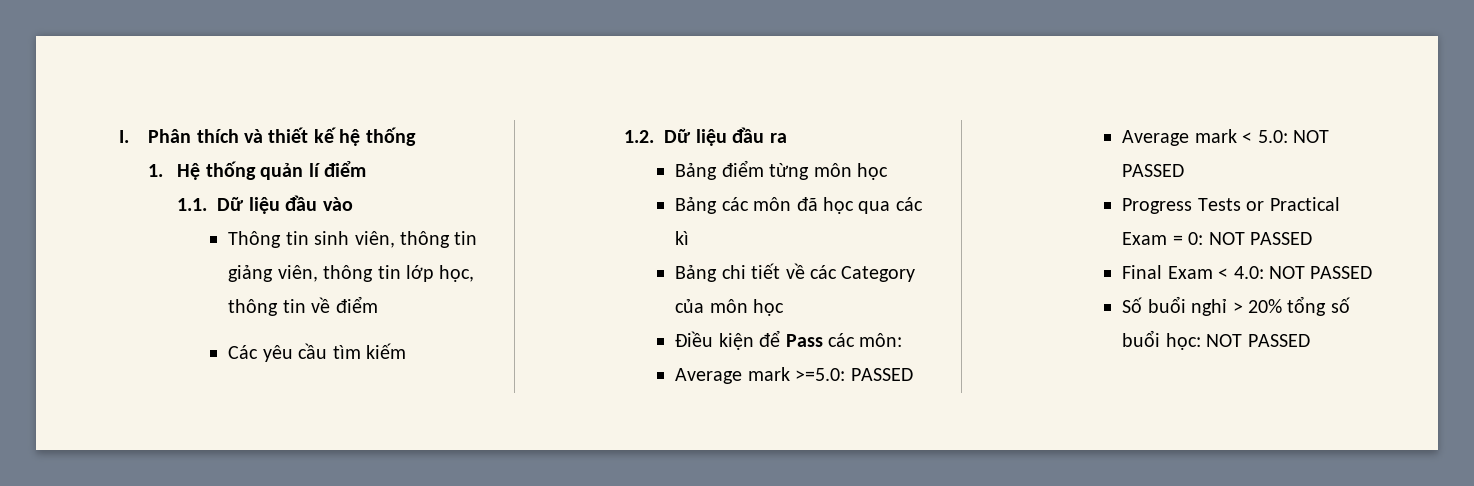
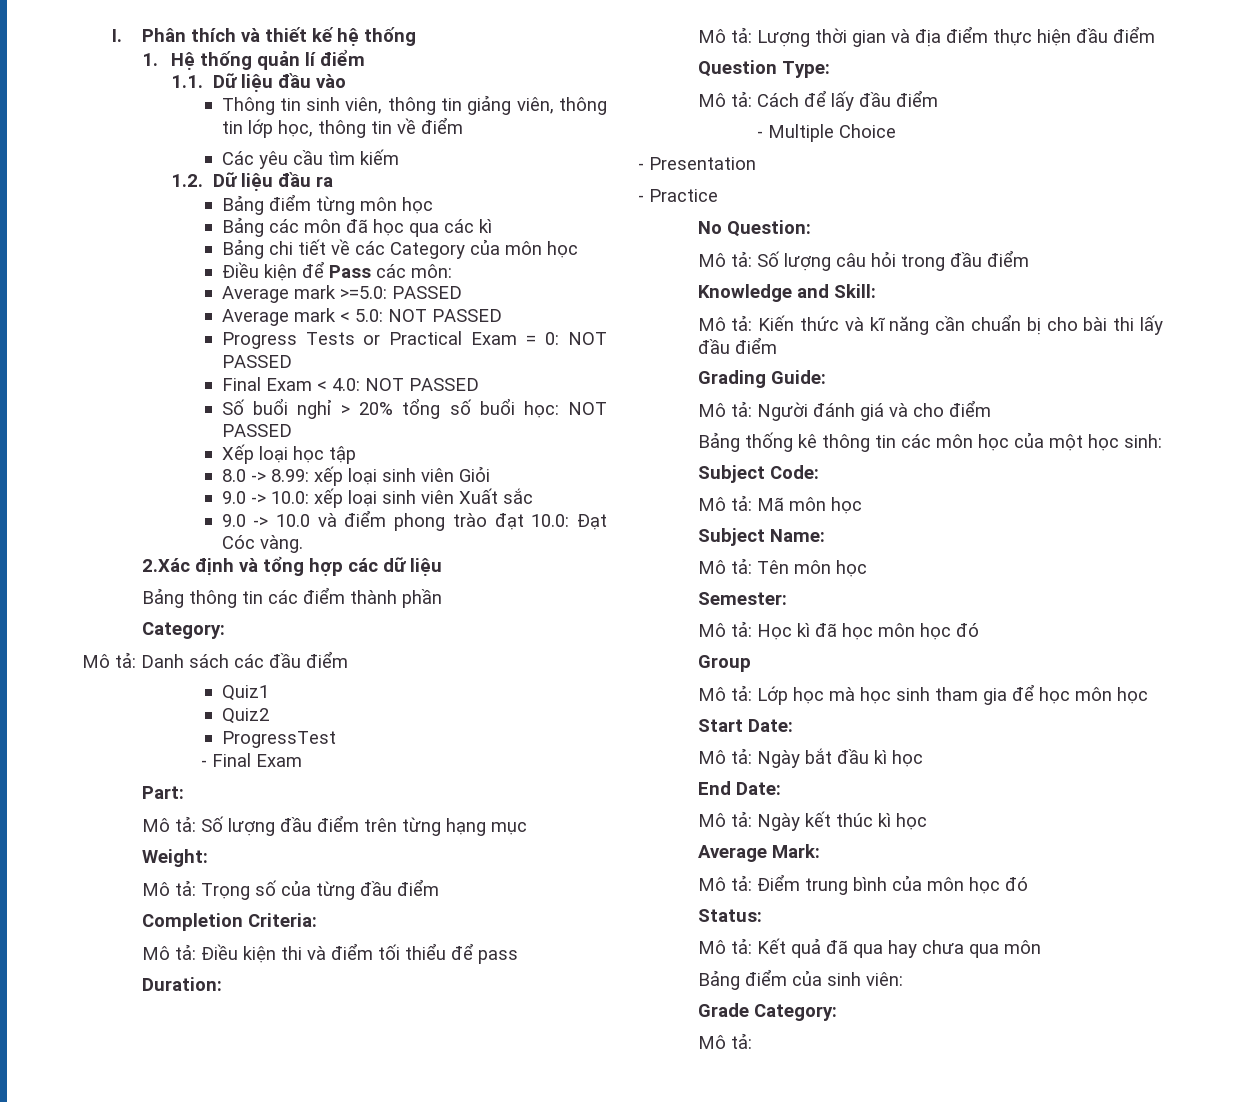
+ Xếp loại học tập
+ 8.0 -> 8.99: xếp loại sinh viên Giỏi
+ 9.0 -> 10.0: xếp loại sinh viên Xuất sắc
+ 9.0 -> 10.0 và điểm phong trào đạt 10.0: Đạt Cóc vàng.
+ 2.Xác định và tổng hợp các dữ liệu
+ Bảng thông tin các điểm thành phần
+ Category:
+ Mô tả: Danh sách các đầu điểm
+ Quiz1
+ Quiz2
+ ProgressTest
+ - Final Exam
+ Part:
+ Mô tả: Số lượng đầu điểm trên từng hạng mục
+ Weight:
+ Mô tả: Trọng số của từng đầu điểm
+ Completion Criteria:
+ Mô tả: Điều kiện thi và điểm tối thiểu để pass
+ Duration:
+ Mô tả: Lượng thời gian và địa điểm thực hiện đầu điểm
+ Question Type:
+ Mô tả: Cách để lấy đầu điểm
+ - Multiple Choice
+ - Presentation
+ - Practice
+ No Question:
+ Mô tả: Số lượng câu hỏi trong đầu điểm
+ Knowledge and Skill:
+ Mô tả: Kiến thức và kĩ năng cần chuẩn bị cho bài thi lấy đầu điểm
+ Grading Guide:
+ Mô tả: Người đánh giá và cho điểm
+ Bảng thống kê thông tin các môn học của một học sinh:
+ Subject Code:
+ Mô tả: Mã môn học
+ Subject Name:
+ Mô tả: Tên môn học
+ Semester:
+ Mô tả: Học kì đã học môn học đó
+ Group
+ Mô tả: Lớp học mà học sinh tham gia để học môn học
+ Start Date:
+ Mô tả: Ngày bắt đầu kì học
+ End Date:
+ Mô tả: Ngày kết thúc kì học
+ Average Mark:
+ Mô tả: Điểm trung bình của môn học đó
+ Status:
+ Mô tả: Kết quả đã qua hay chưa qua môn
+ Bảng điểm của sinh viên:
+ Grade Category:
+ Mô tả:

